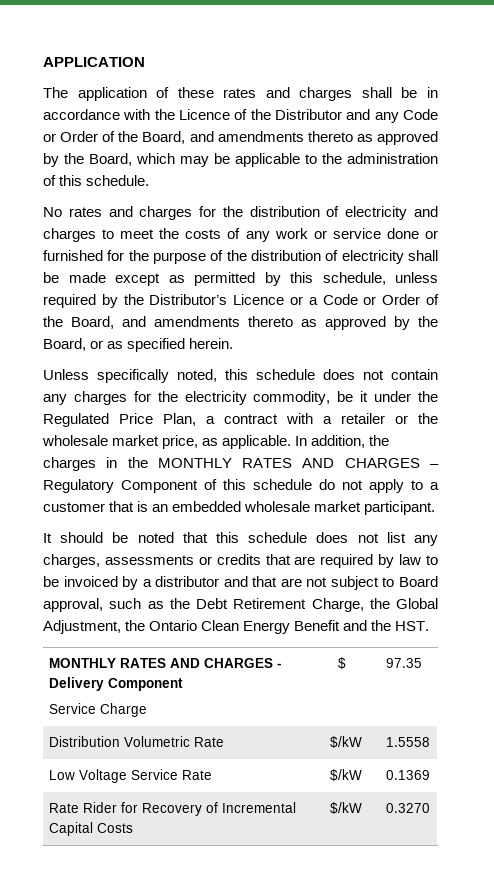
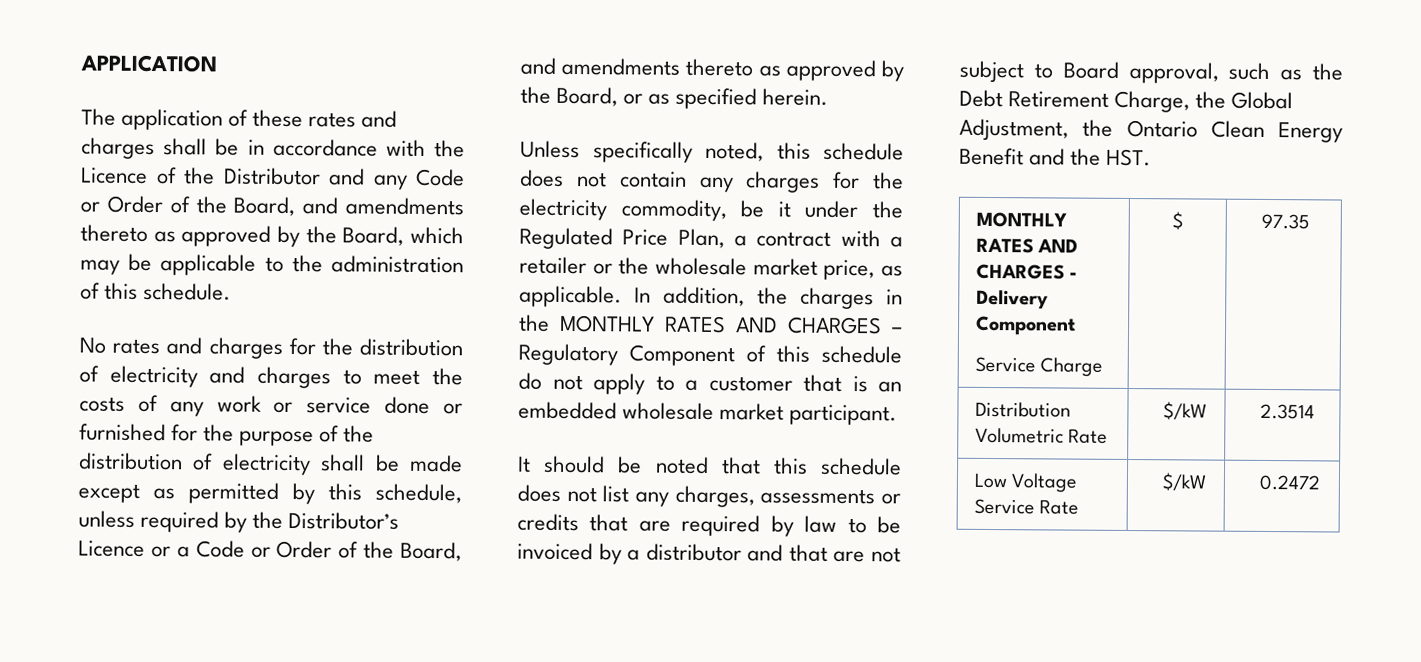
- Distribution Volumetric Rate | $/kW | 1.5558
+ Distribution Volumetric Rate | $/kW | 2.3514
- Low Voltage Service Rate | $/kW | 0.1369
- Rate Rider for Recovery of Incremental Capital Costs | $/kW | 0.3270
+ Low Voltage Service Rate | $/kW | 0.2472

